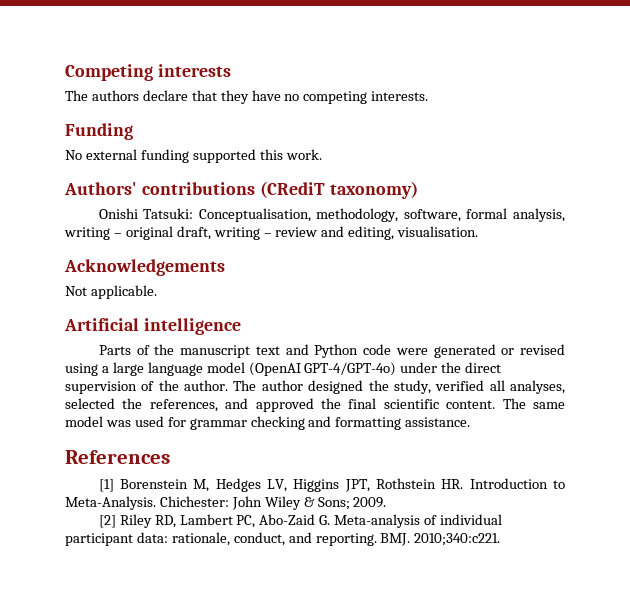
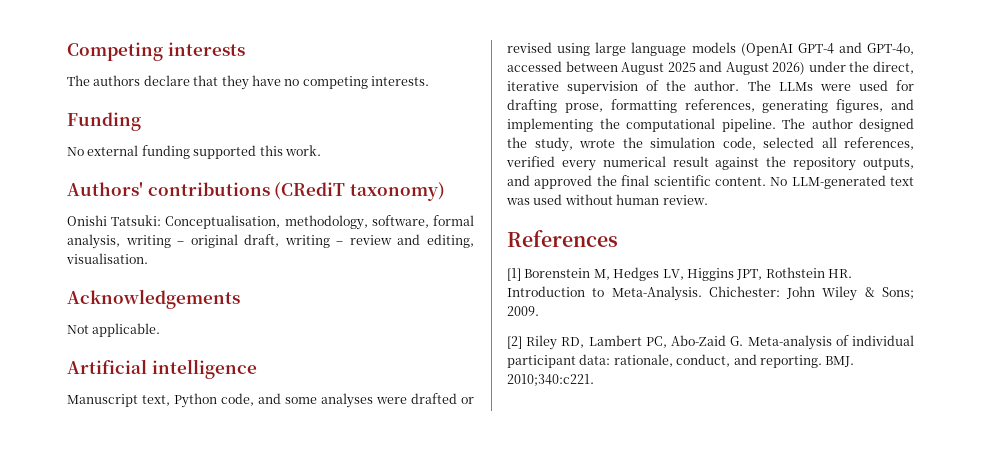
- Parts of the manuscript text and Python code were generated or revised using a large language model (OpenAI GPT-4/GPT-4o) under the direct supervision of the author.
+ Manuscript text, Python code, and some analyses were drafted or revised using large language models (OpenAI GPT-4 and GPT-4o, accessed between August 2025 and August 2026) under the direct, iterative supervision of the author.
- The author designed the study, verified all analyses, selected the references, and approved the final scientific content.
+ The LLMs were used for drafting prose, formatting references, generating figures, and implementing the computational pipeline. The author designed the study, wrote the simulation code, selected all references, verified every numerical result against the repository outputs, and approved the final scientific content.
- The same model was used for grammar checking and formatting assistance.
+ No LLM-generated text was used without human review.

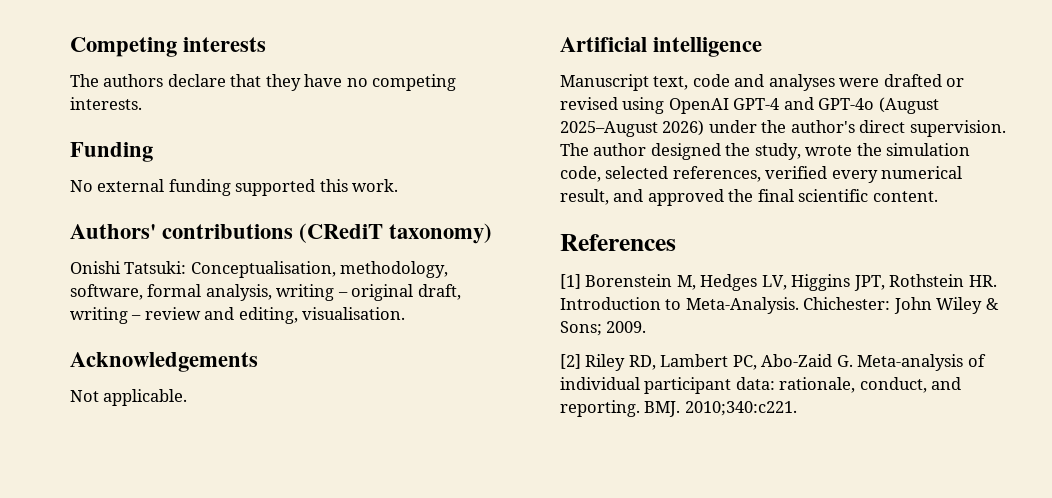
- Manuscript text, Python code, and some analyses were drafted or revised using large language models (OpenAI GPT-4 and GPT-4o, accessed between August 2025 and August 2026) under the direct, iterative supervision of the author. The LLMs were used for drafting prose, formatting references, generating figures, and implementing the computational pipeline.
+ Manuscript text, code and analyses were drafted or revised using OpenAI GPT-4 and GPT-4o (August 2025–August 2026) under the author's direct supervision.
- The author designed the study, wrote the simulation code, selected all references, verified every numerical result against the repository outputs, and approved the final scientific content. No LLM-generated text was used without human review.
+ The author designed the study, wrote the simulation code, selected references, verified every numerical result, and approved the final scientific content.

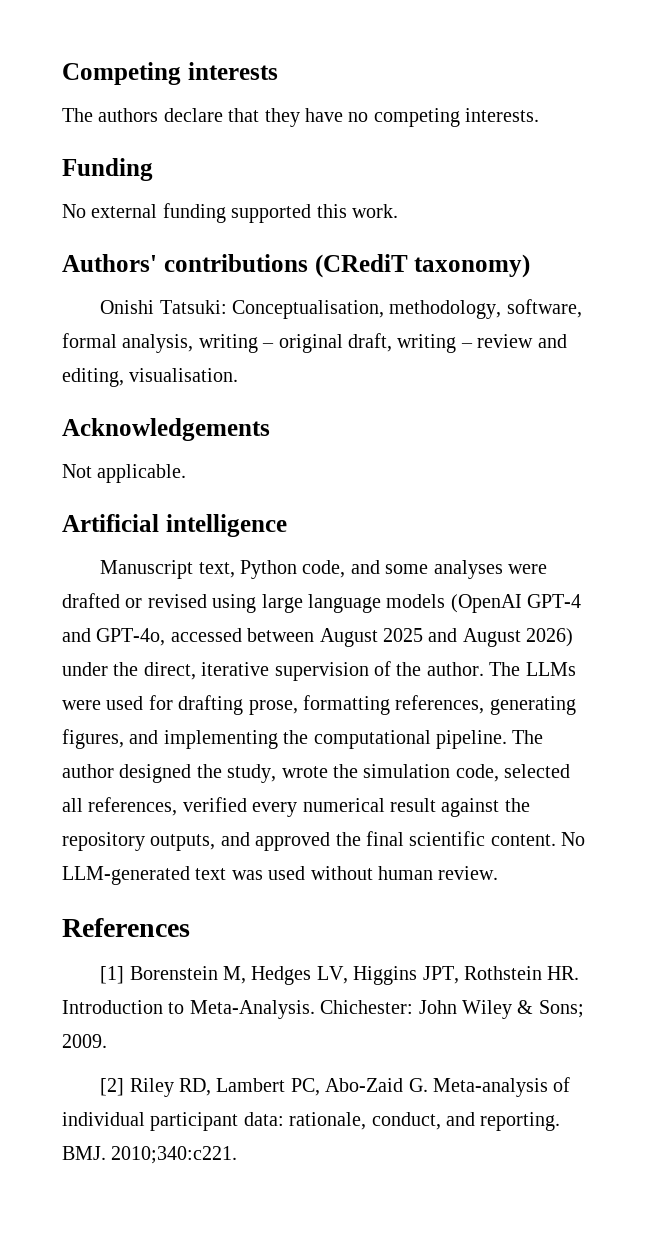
- Manuscript text, code and analyses were drafted or revised using OpenAI GPT-4 and GPT-4o (August 2025–August 2026) under the author's direct supervision.
+ Manuscript text, Python code, and some analyses were drafted or revised using large language models (OpenAI GPT-4 and GPT-4o, accessed between August 2025 and August 2026) under the direct, iterative supervision of the author. The LLMs were used for drafting prose, formatting references, generating figures, and implementing the computational pipeline.
- The author designed the study, wrote the simulation code, selected references, verified every numerical result, and approved the final scientific content.
+ The author designed the study, wrote the simulation code, selected all references, verified every numerical result against the repository outputs, and approved the final scientific content. No LLM-generated text was used without human review.

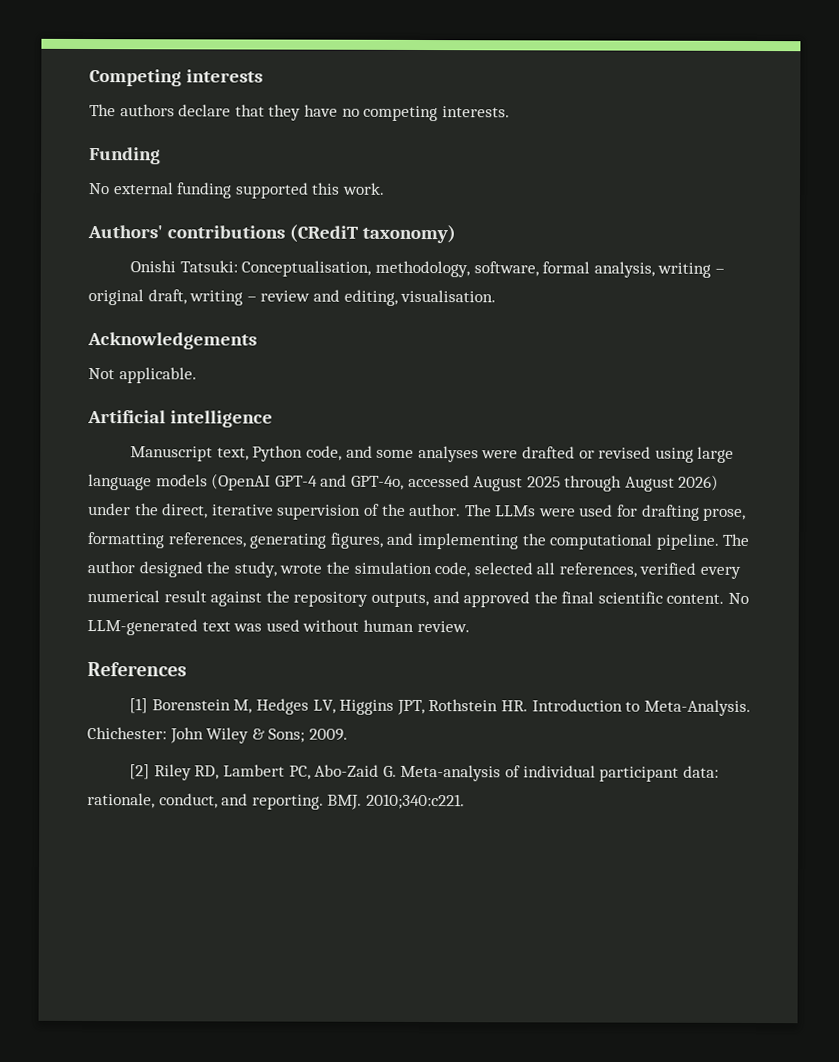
- Manuscript text, Python code, and some analyses were drafted or revised using large language models (OpenAI GPT-4 and GPT-4o, accessed between August 2025 and August 2026) under the direct, iterative supervision of the author.
+ Manuscript text, Python code, and some analyses were drafted or revised using large language models (OpenAI GPT-4 and GPT-4o, accessed August 2025 through August 2026) under the direct, iterative supervision of the author.

